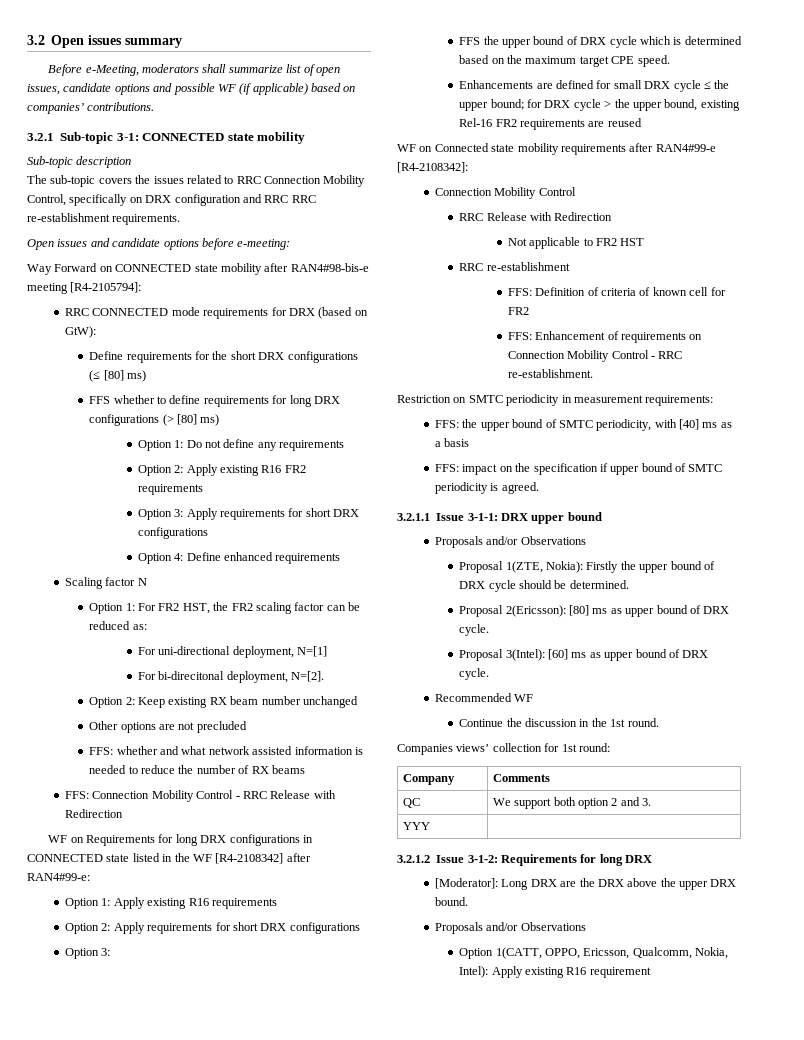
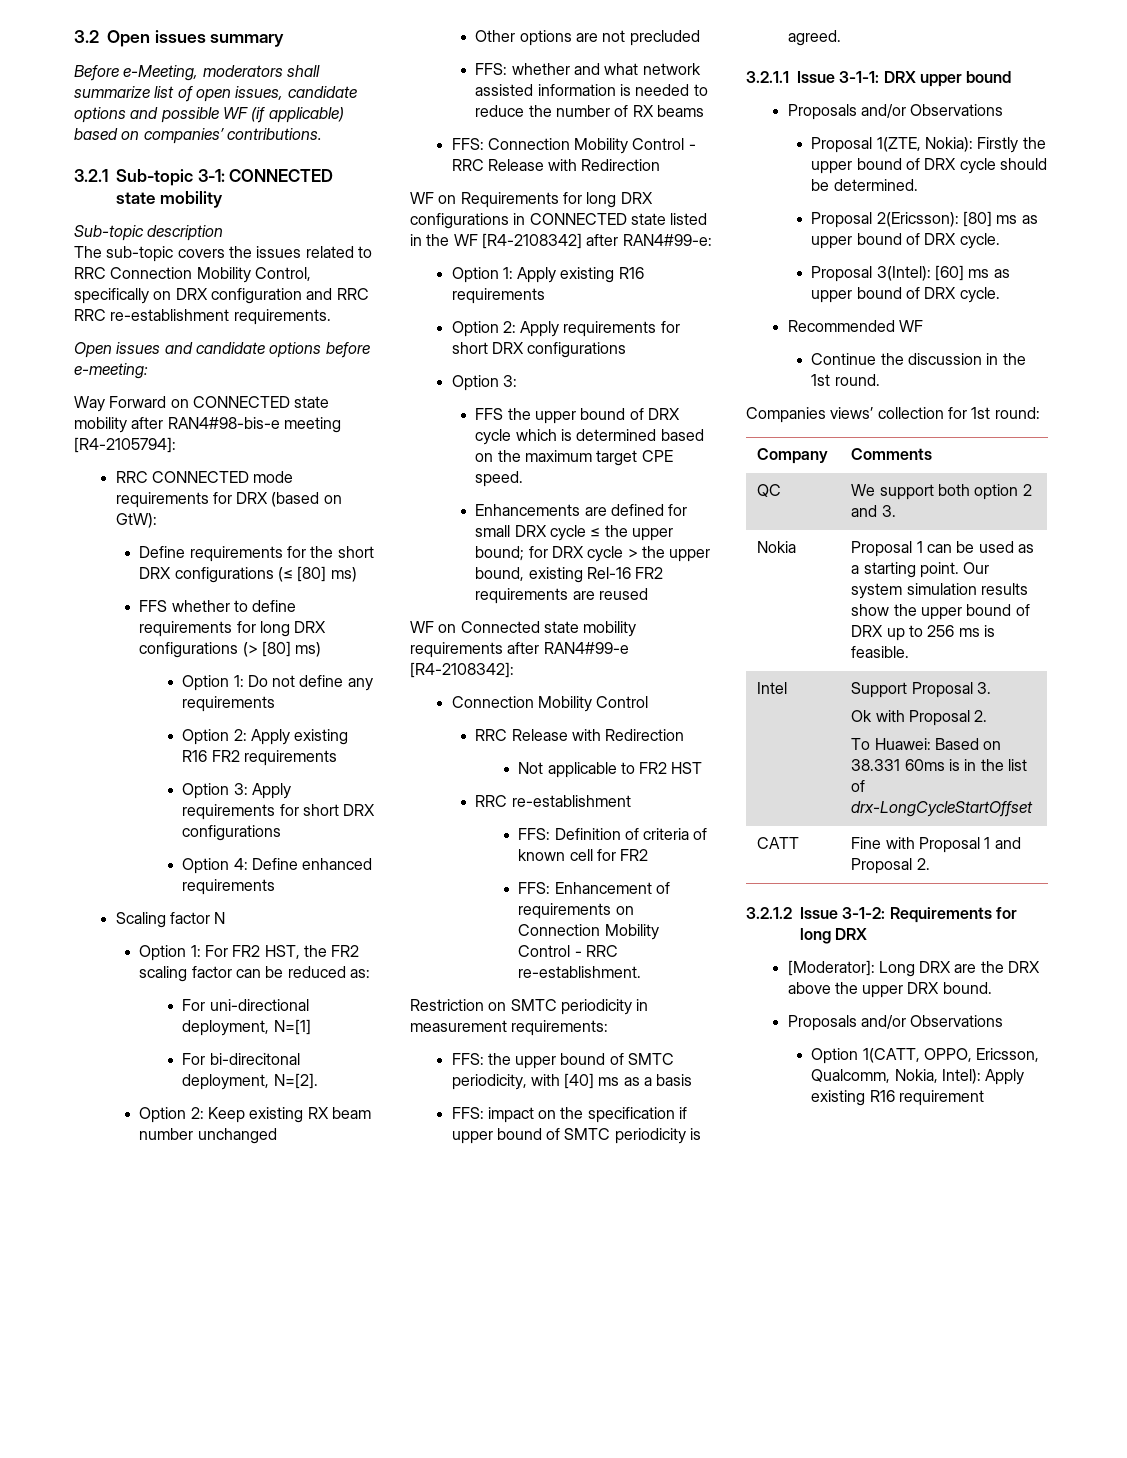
- YYY |
+ Nokia | Proposal 1 can be used as a starting point. Our system simulation results show the upper bound of DRX up to 256 ms is feasible.
+ Intel | Support Proposal 3.
+ Ok with Proposal 2.
+ To Huawei: Based on 38.331 60ms is in the list of drx-LongCycleStartOffset
+ CATT | Fine with Proposal 1 and Proposal 2.

